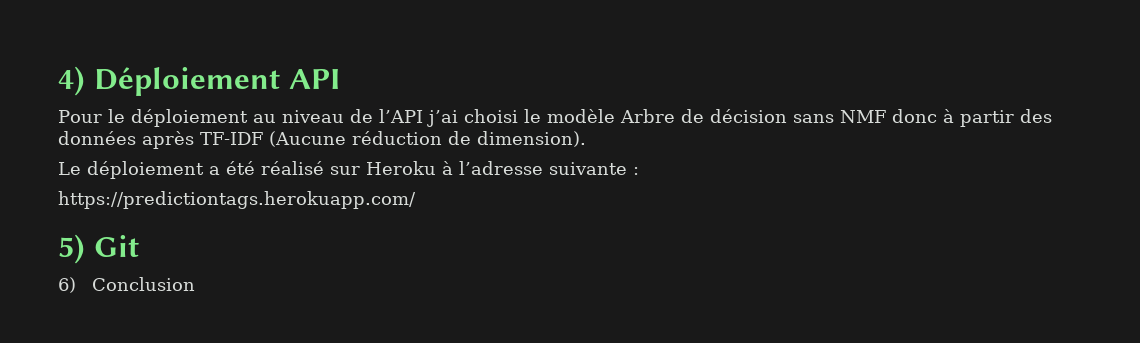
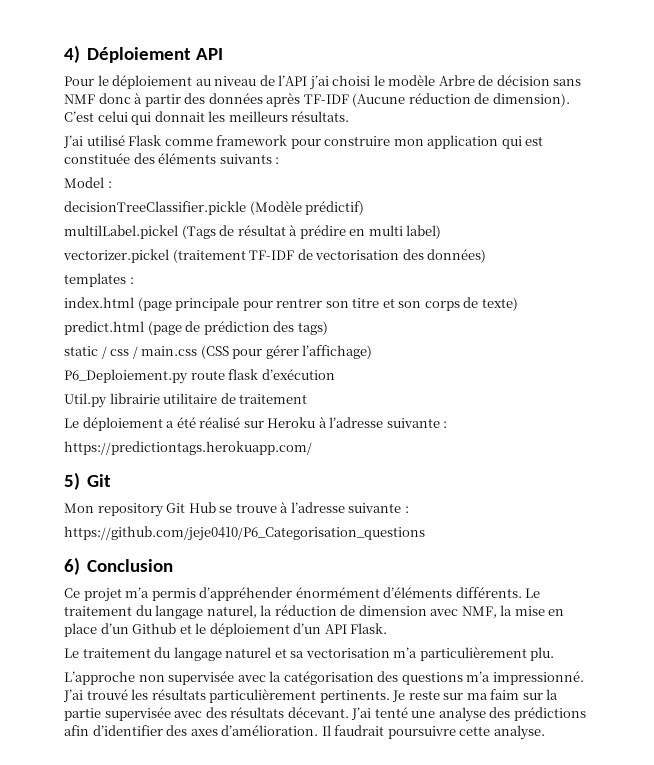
+ C’est celui qui donnait les meilleurs résultats.
+ J’ai utilisé Flask comme framework pour construire mon application qui est constituée des éléments suivants :
+ Model :
+ decisionTreeClassifier.pickle (Modèle prédictif)
+ multilLabel.pickel (Tags de résultat à prédire en multi label)
+ vectorizer.pickel (traitement TF-IDF de vectorisation des données)
+ templates :
+ index.html (page principale pour rentrer son titre et son corps de texte)
+ predict.html (page de prédiction des tags)
+ static / css / main.css (CSS pour gérer l’affichage)
+ P6_Deploiement.py route flask d’exécution
+ Util.py librairie utilitaire de traitement
+ Mon repository Git Hub se trouve à l’adresse suivante :
+ https://github.com/jeje0410/P6_Categorisation_questions
  6) Conclusion
+ Ce projet m’a permis d’appréhender énormément d’éléments différents. Le traitement du langage naturel, la réduction de dimension avec NMF, la mise en place d’un Github et le déploiement d’un API Flask.
+ Le traitement du langage naturel et sa vectorisation m’a particulièrement plu.
+ L’approche non supervisée avec la catégorisation des questions m’a impressionné. J’ai trouvé les résultats particulièrement pertinents. Je reste sur ma faim sur la partie supervisée avec des résultats décevant. J’ai tenté une analyse des prédictions afin d’identifier des axes d’amélioration. Il faudrait poursuivre cette analyse.

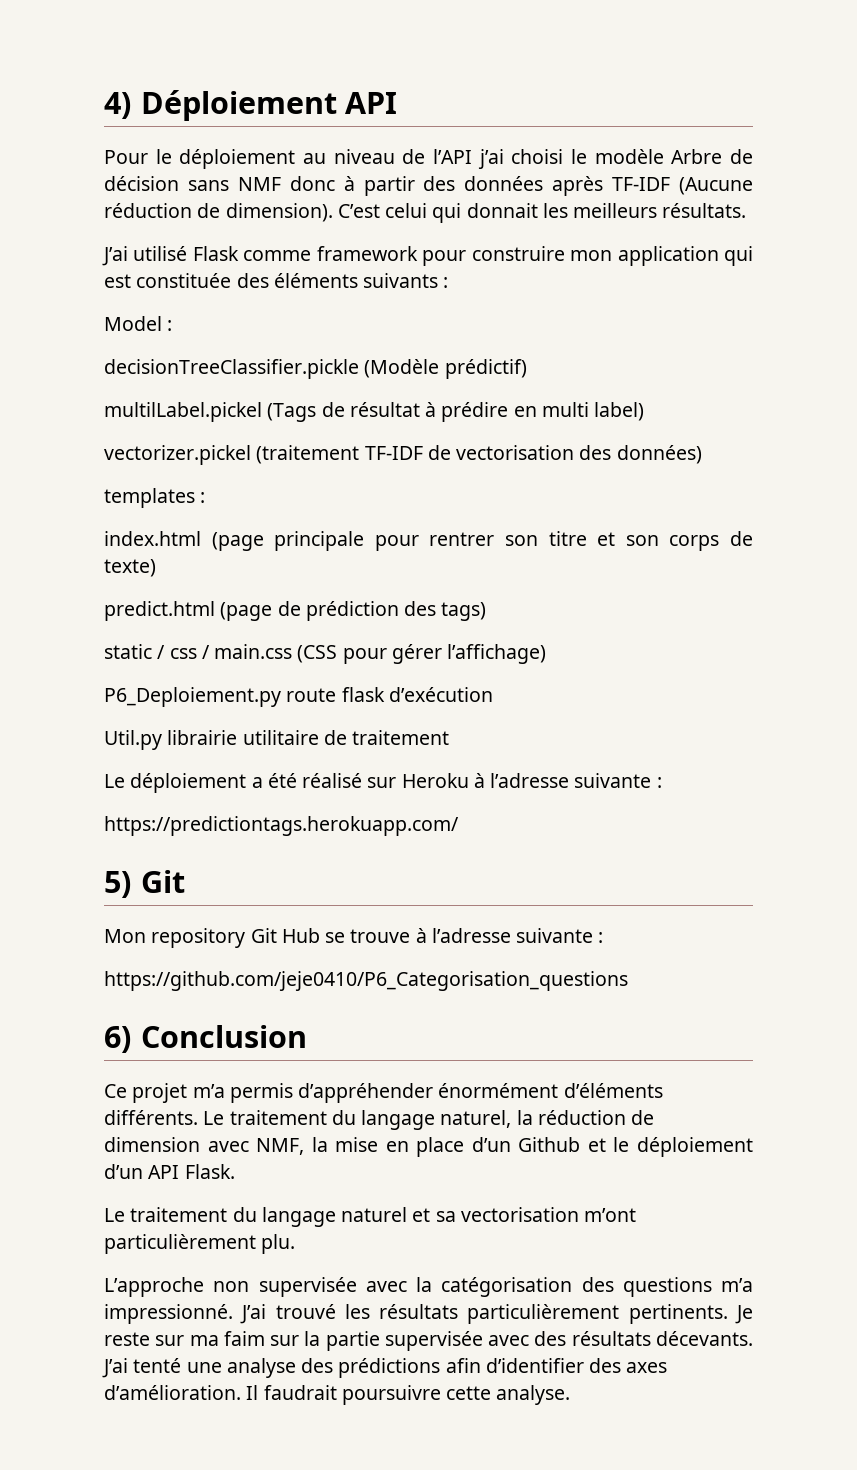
- Le traitement du langage naturel et sa vectorisation m’a particulièrement plu.
+ Le traitement du langage naturel et sa vectorisation m’ont particulièrement plu.
- Je reste sur ma faim sur la partie supervisée avec des résultats décevant.
+ Je reste sur ma faim sur la partie supervisée avec des résultats décevants.

